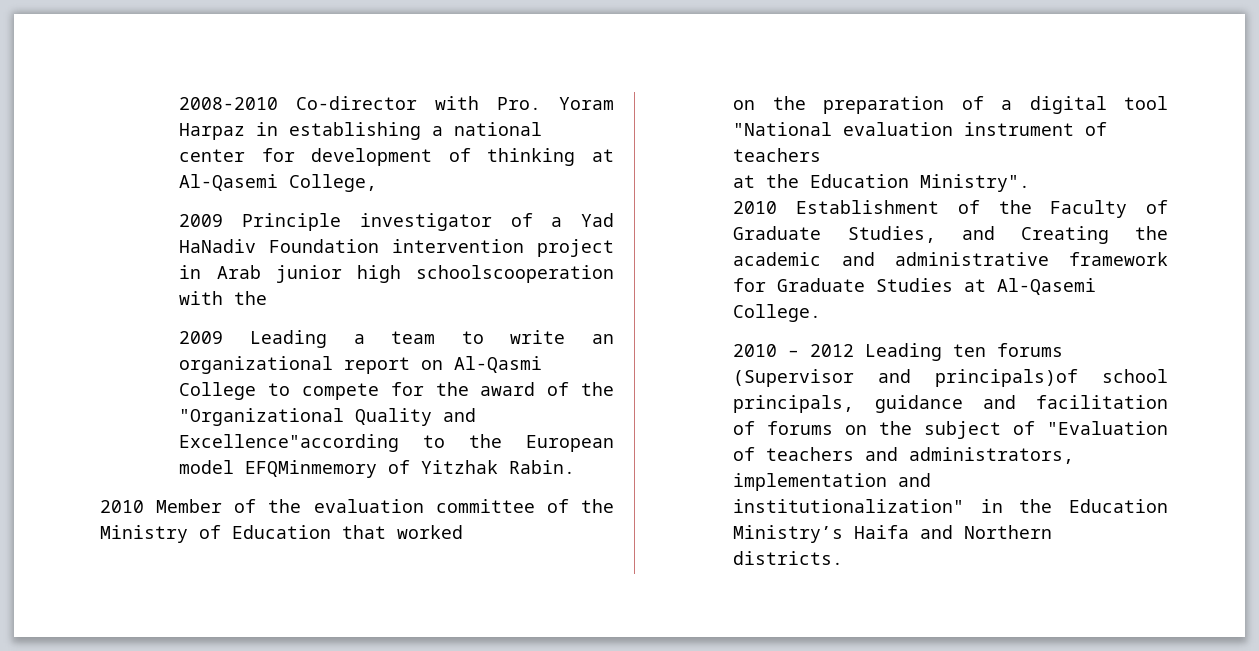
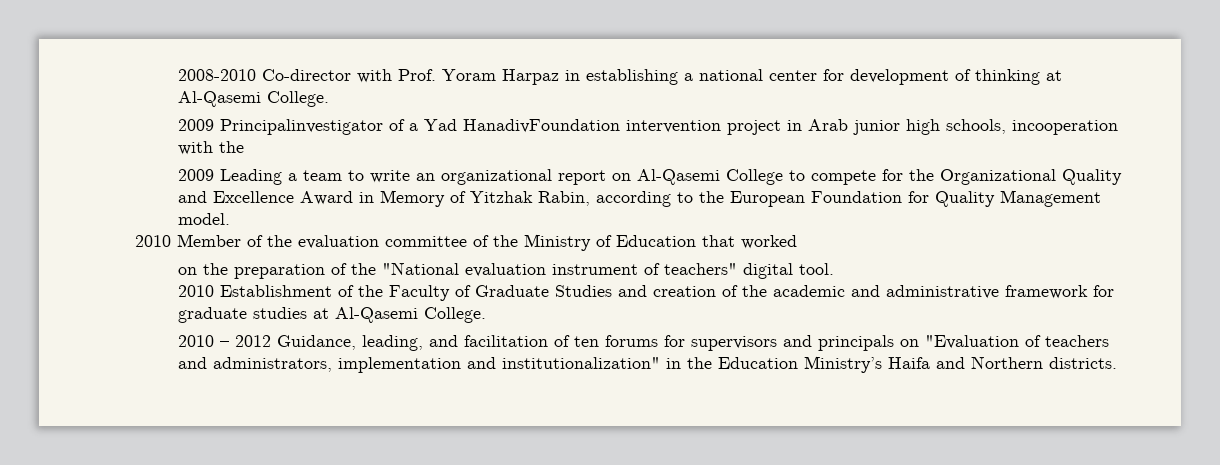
- 2008-2010 Co-director with Pro. Yoram Harpaz in establishing a national center for development of thinking at Al-Qasemi College,
- 2009 Principle investigator of a Yad HaNadiv Foundation intervention project in Arab junior high schoolscooperation with the
+ 2008-2010 Co-director with Prof. Yoram Harpaz in establishing a national center for development of thinking at Al-Qasemi College.
+ 2009 Principalinvestigator of a Yad HanadivFoundation intervention project in Arab junior high schools, incooperation with the
- 2009 Leading a team to write an organizational report on Al-Qasmi College to compete for the award of the "Organizational Quality and Excellence"according to the European model EFQMinmemory of Yitzhak Rabin.
+ 2009 Leading a team to write an organizational report on Al-Qasemi College to compete for the Organizational Quality and Excellence Award in Memory of Yitzhak Rabin, according to the European Foundation for Quality Management model.
- on the preparation of a digital tool "National evaluation instrument of teachers
- at the Education Ministry".
+ on the preparation of the "National evaluation instrument of teachers" digital tool.
- 2010 Establishment of the Faculty of Graduate Studies, and Creating the academic and administrative framework for Graduate Studies at Al-Qasemi College.
+ 2010 Establishment of the Faculty of Graduate Studies and creation of the academic and administrative framework for graduate studies at Al-Qasemi College.
- 2010 – 2012 Leading ten forums (Supervisor and principals)of school principals, guidance and facilitation of forums on the subject of "Evaluation of teachers and administrators, implementation and institutionalization" in the Education Ministry’s Haifa and Northern districts.
+ 2010 – 2012 Guidance, leading, and facilitation of ten forums for supervisors and principals on "Evaluation of teachers and administrators, implementation and institutionalization" in the Education Ministry’s Haifa and Northern districts.

